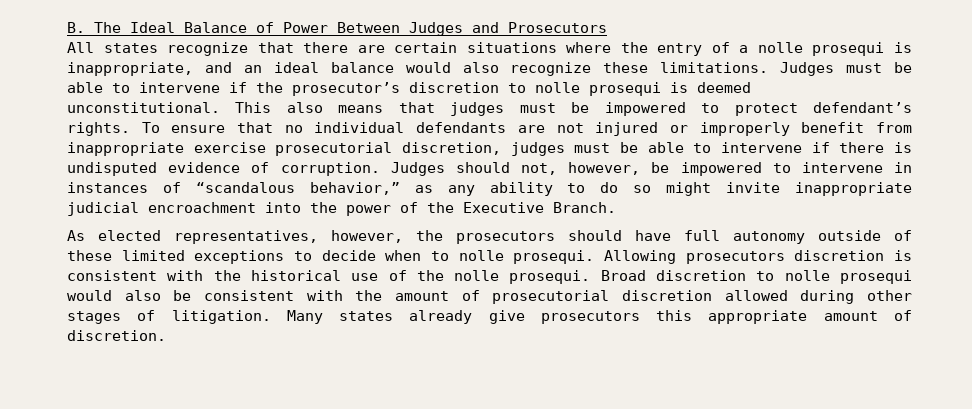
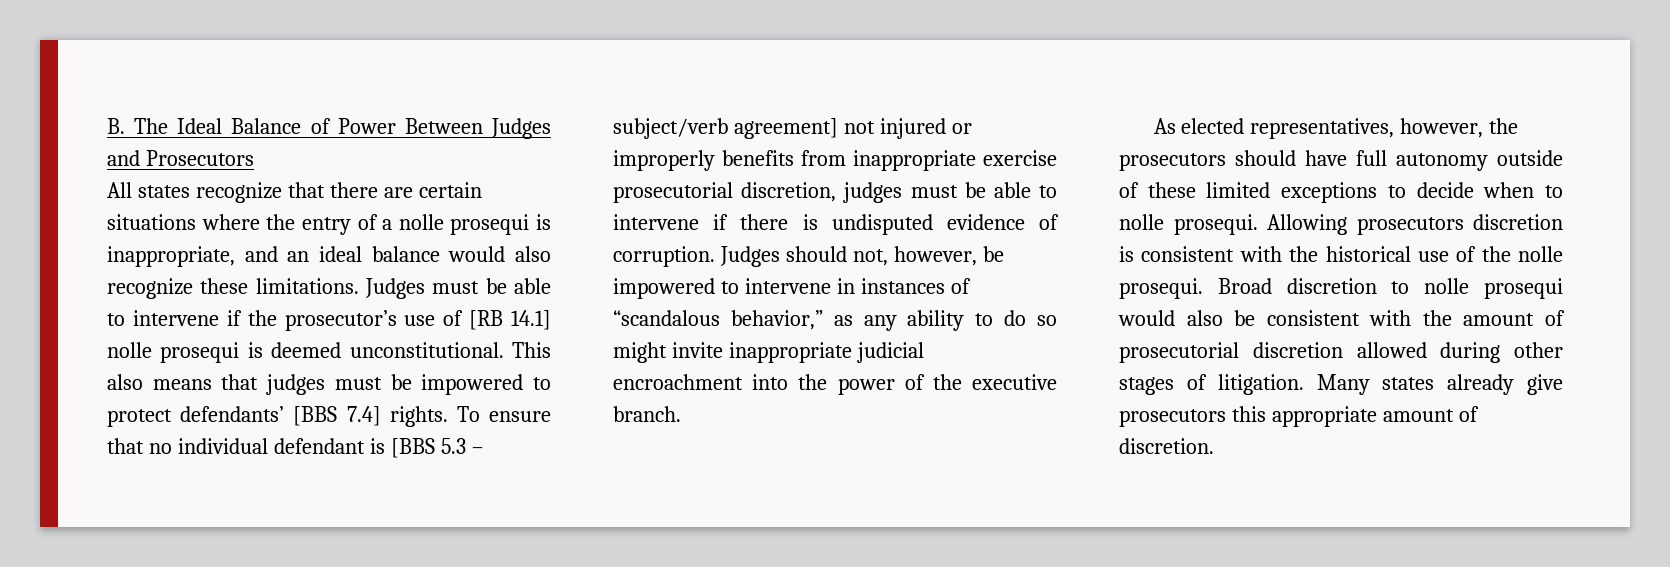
- Judges must be able to intervene if the prosecutor’s discretion to nolle prosequi is deemed unconstitutional.
+ Judges must be able to intervene if the prosecutor’s use of [RB 14.1] nolle prosequi is deemed unconstitutional.
- This also means that judges must be impowered to protect defendant’s rights.
+ This also means that judges must be impowered to protect defendants’ [BBS 7.4] rights.
- To ensure that no individual defendants are not injured or improperly benefit from inappropriate exercise prosecutorial discretion, judges must be able to intervene if there is undisputed evidence of corruption.
+ To ensure that no individual defendant is [BBS 5.3 – subject/verb agreement] not injured or improperly benefits from inappropriate exercise prosecutorial discretion, judges must be able to intervene if there is undisputed evidence of corruption.
- Judges should not, however, be impowered to intervene in instances of “scandalous behavior,” as any ability to do so might invite inappropriate judicial encroachment into the power of the Executive Branch.
+ Judges should not, however, be impowered to intervene in instances of “scandalous behavior,” as any ability to do so might invite inappropriate judicial encroachment into the power of the executive branch.

